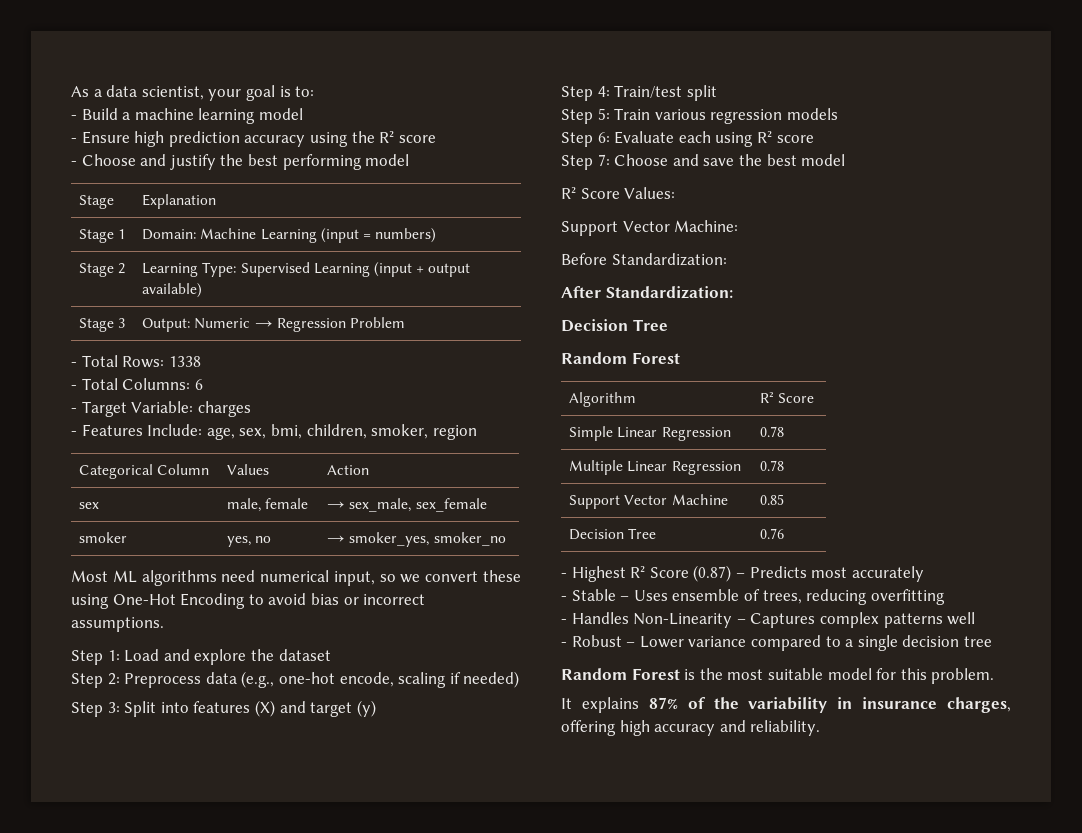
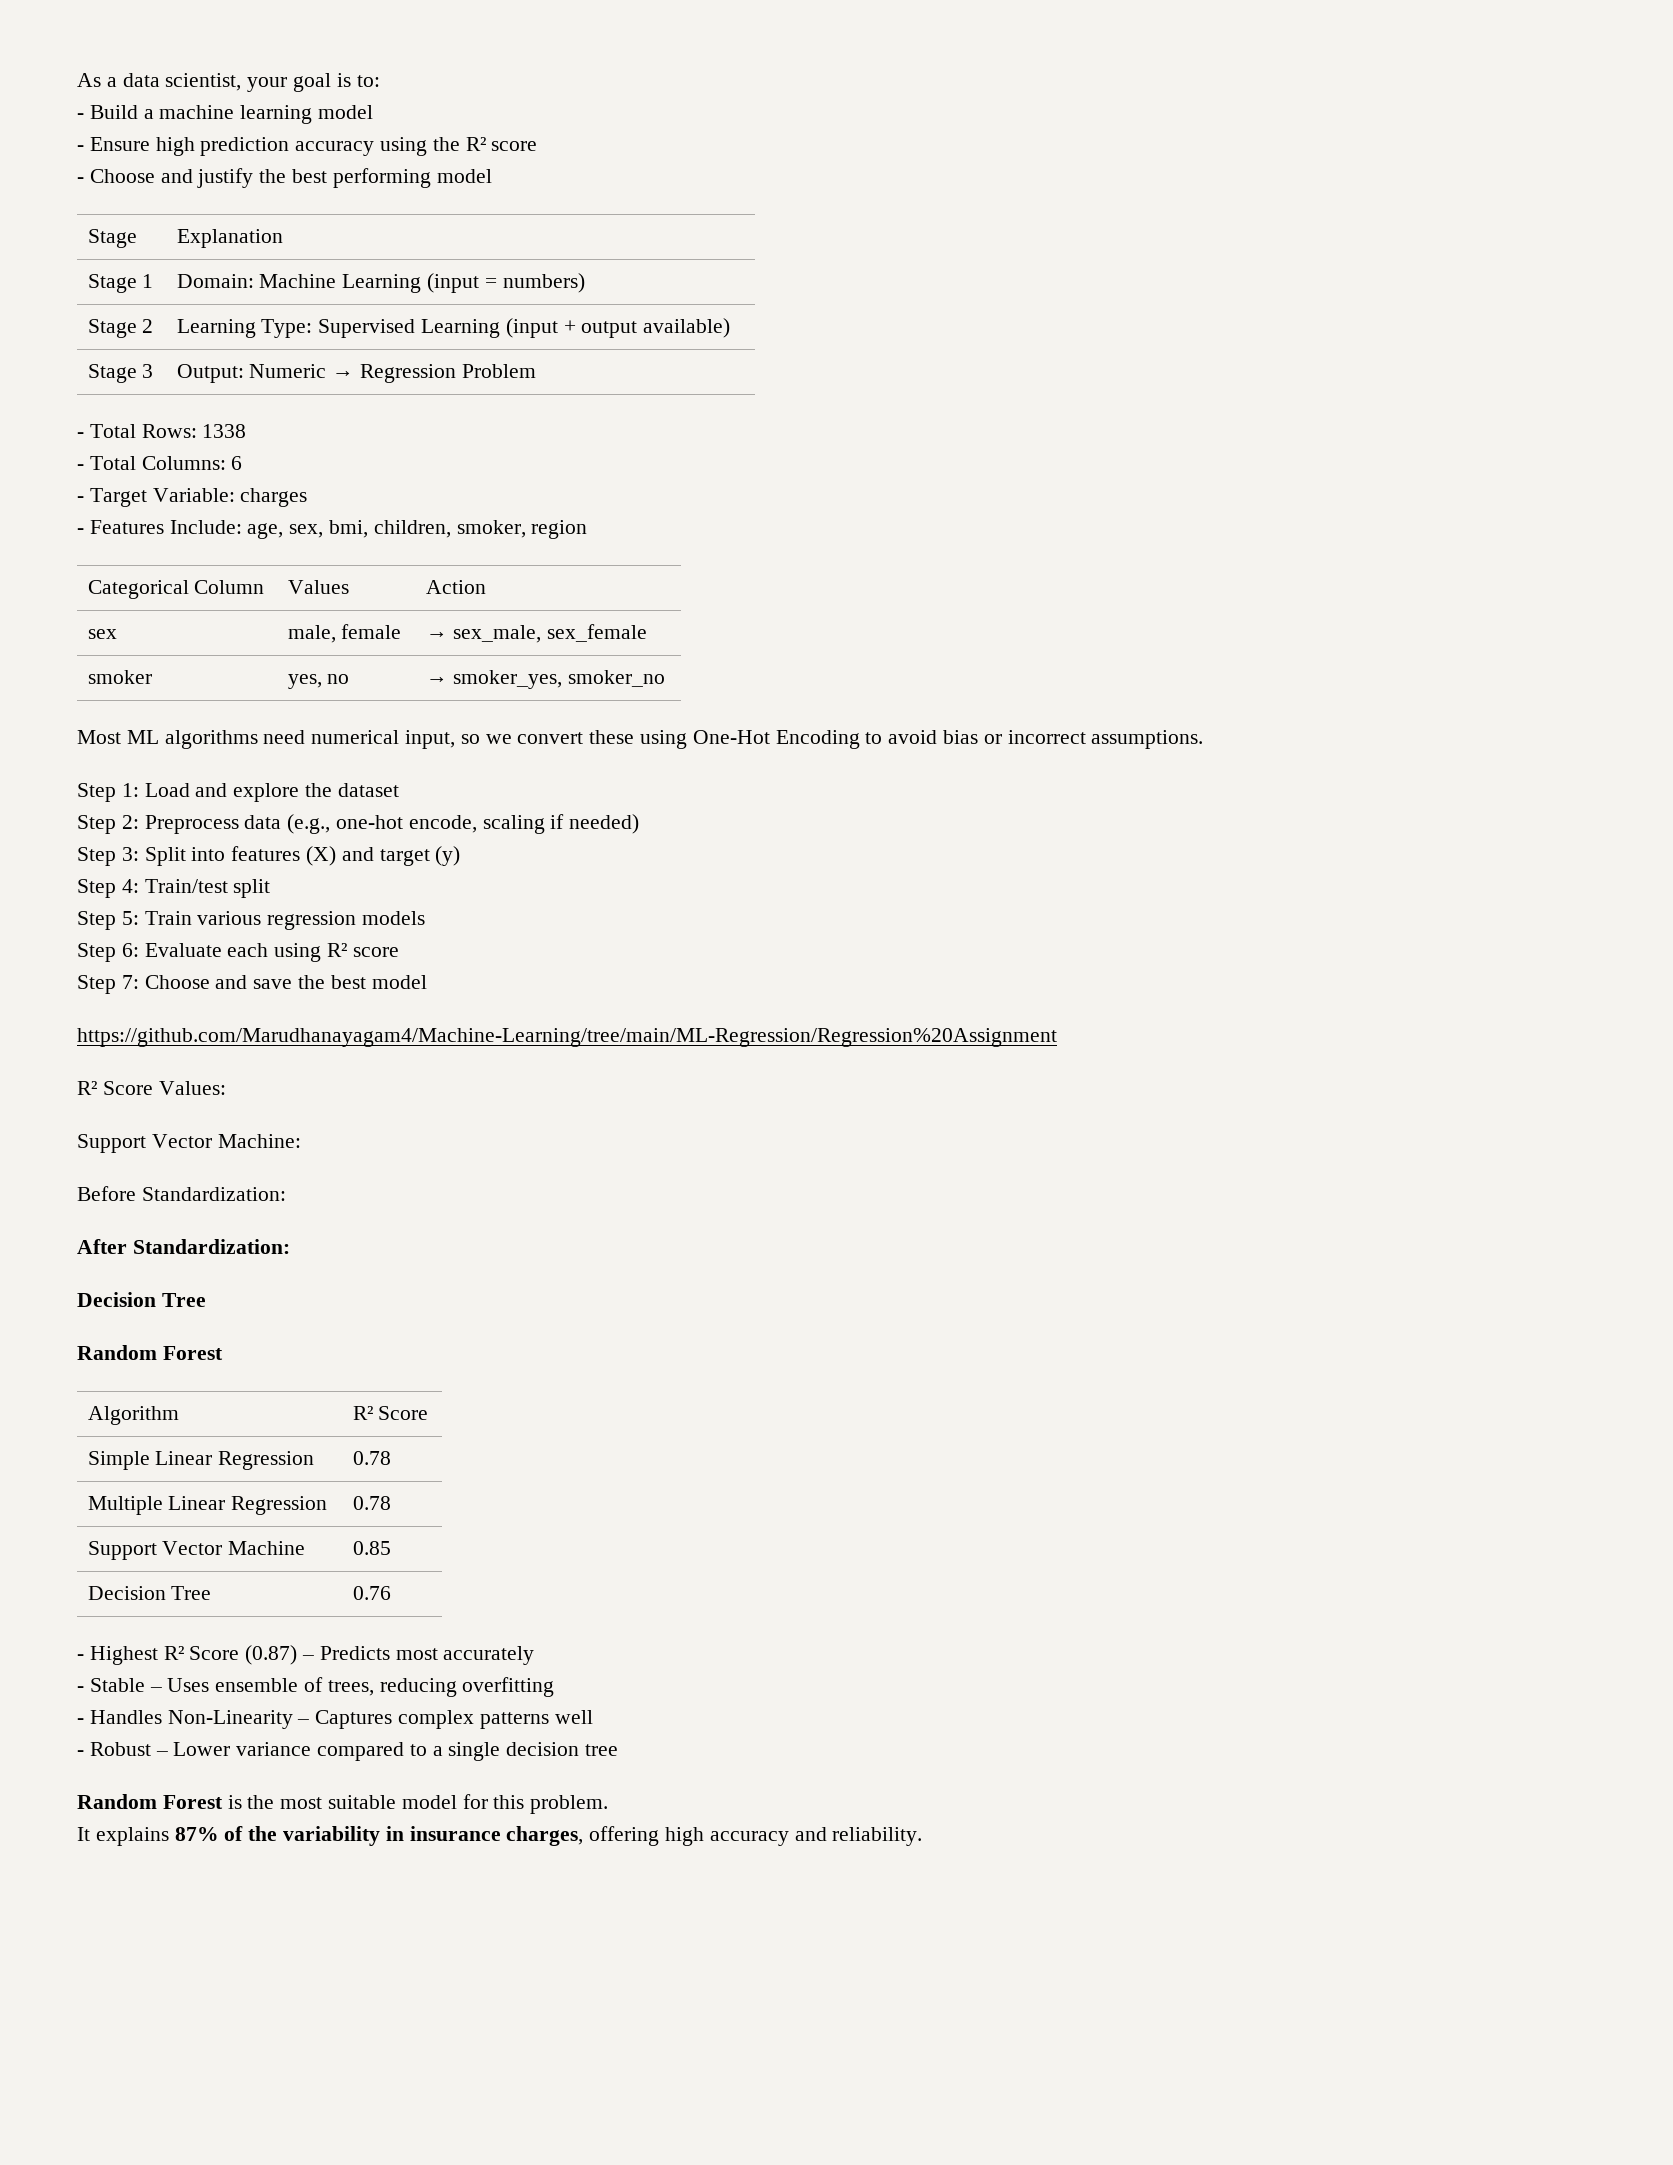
+ https://github.com/Marudhanayagam4/Machine-Learning/tree/main/ML-Regression/Regression%20Assignment

